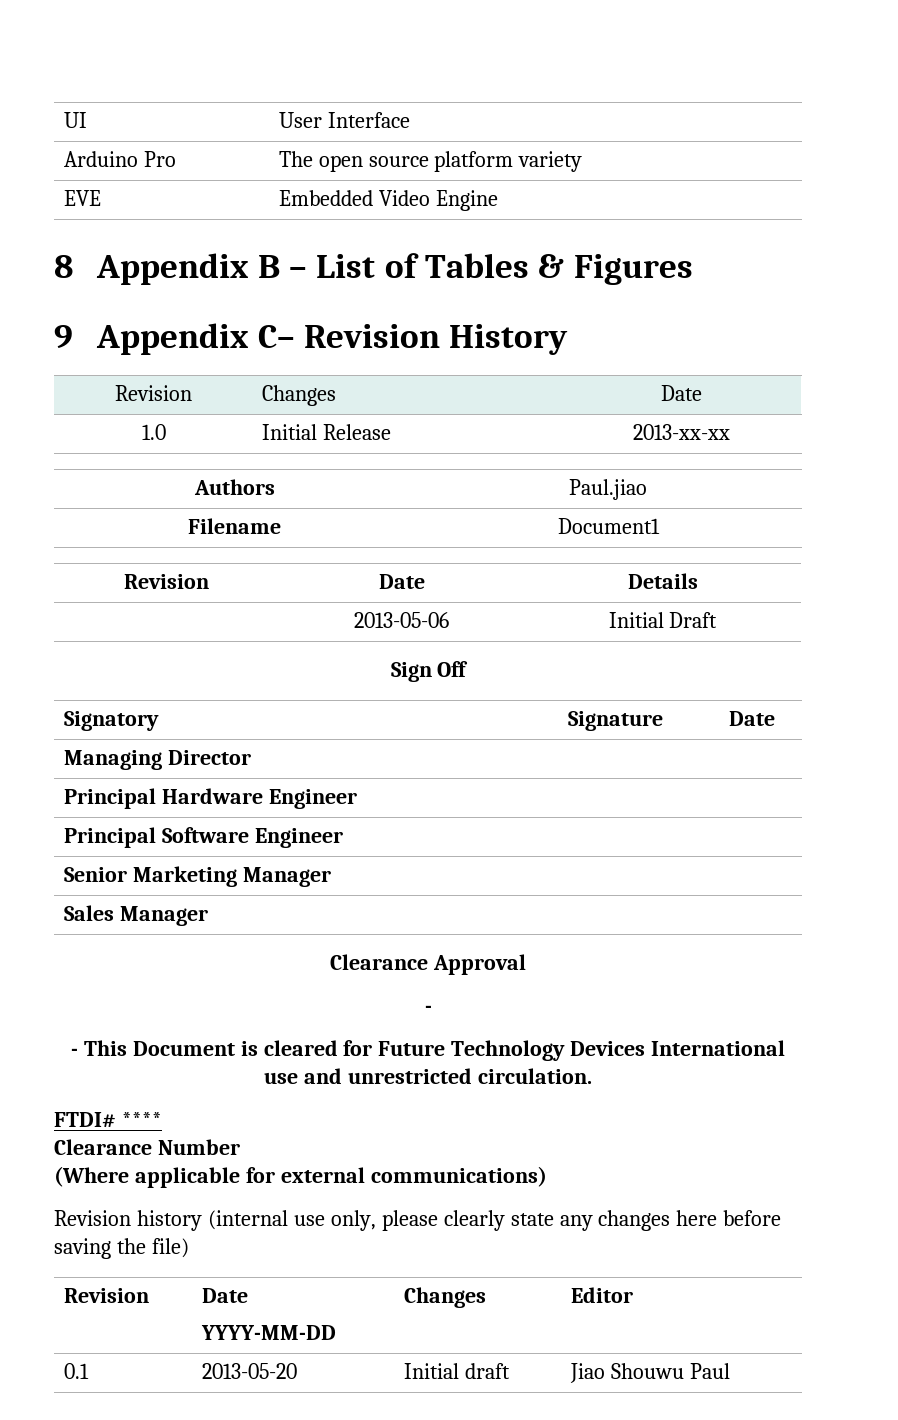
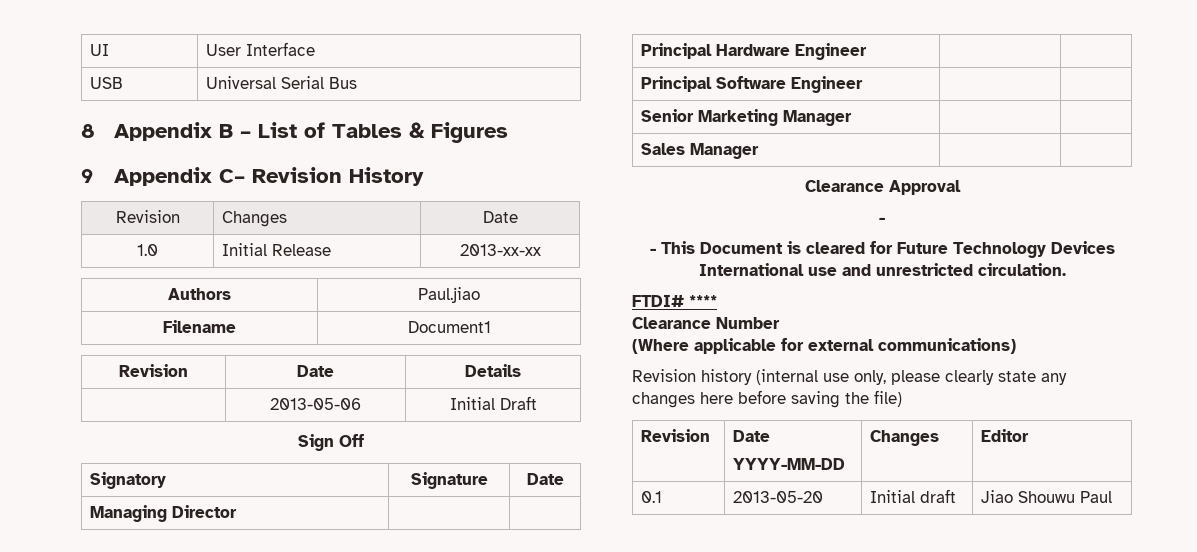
- Arduino Pro | The open source platform variety
- EVE | Embedded Video Engine
+ USB | Universal Serial Bus

